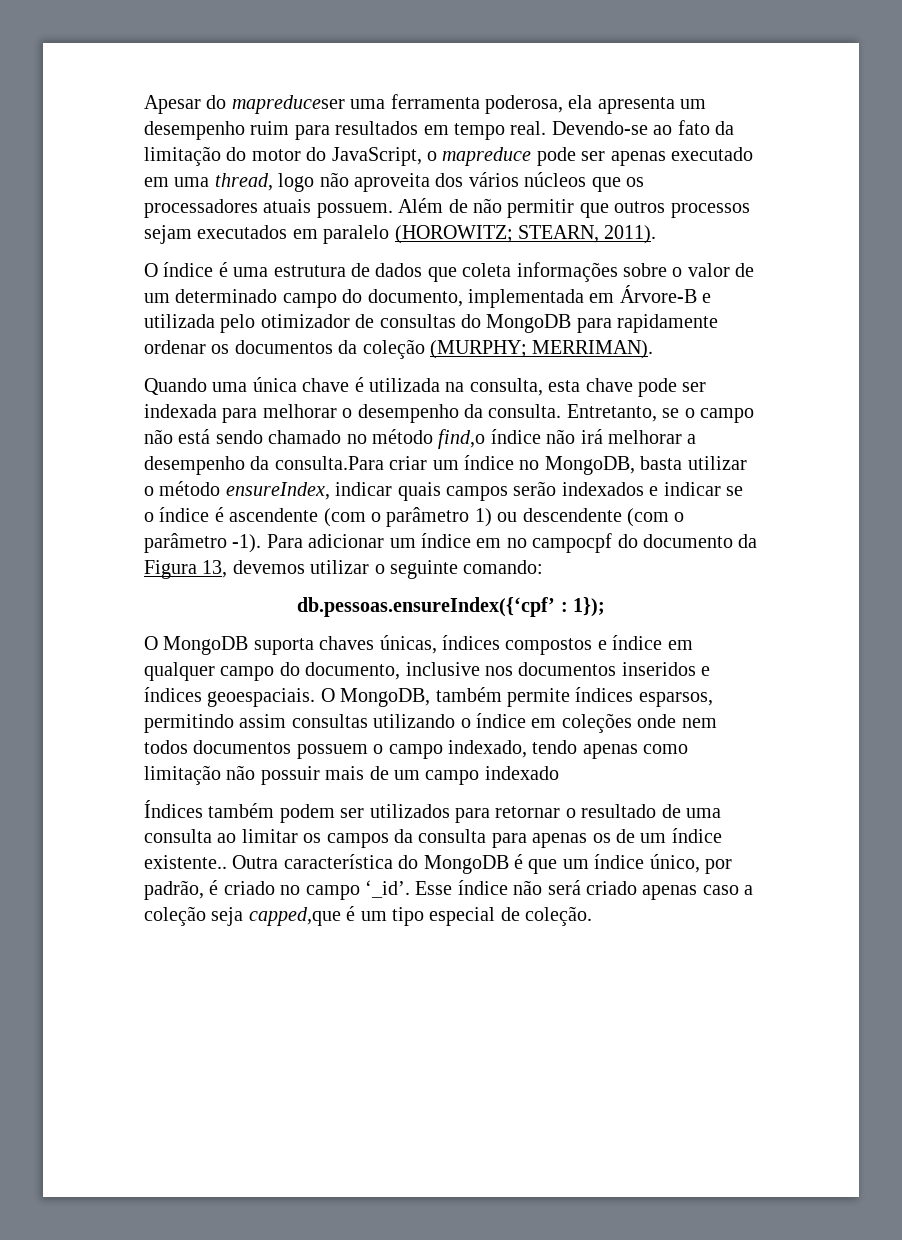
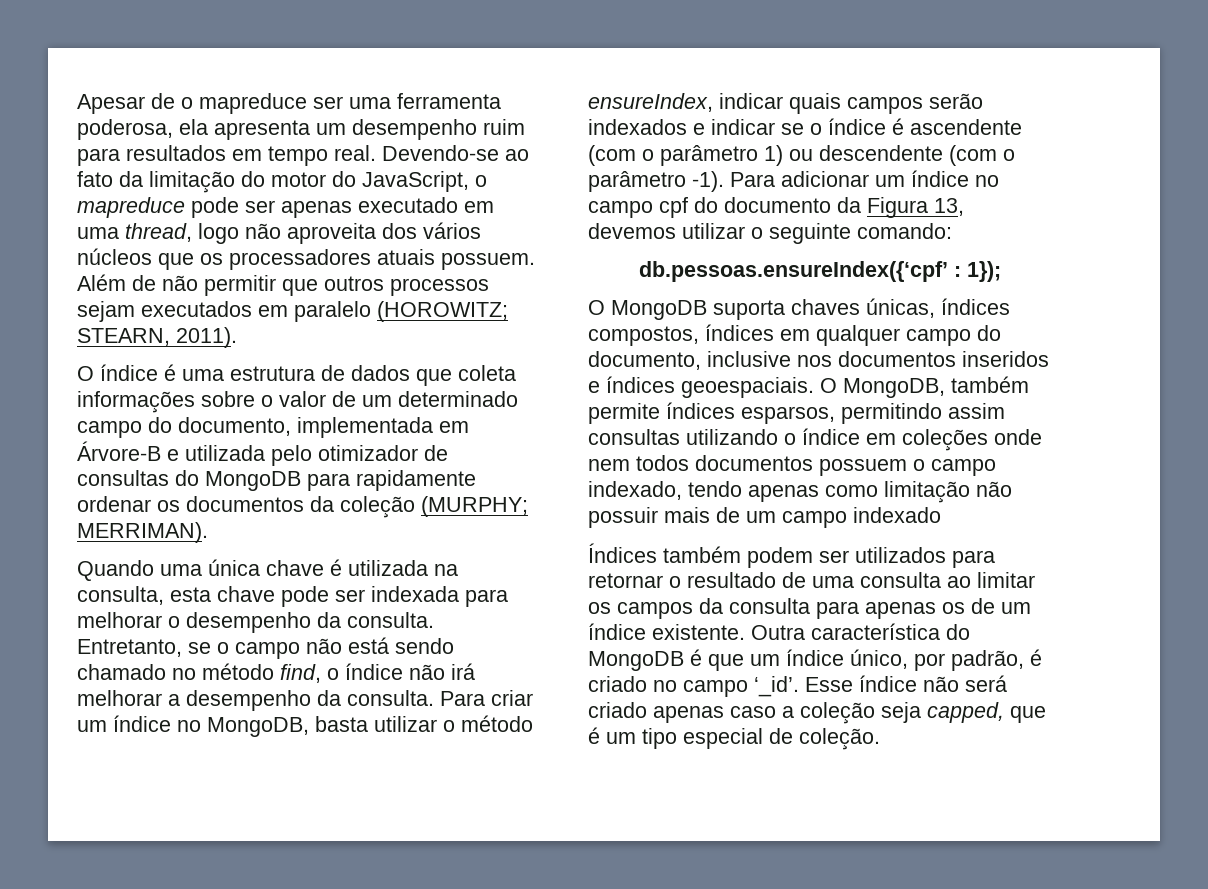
- Apesar do mapreduceser uma ferramenta poderosa, ela apresenta um desempenho ruim para resultados em tempo real.
+ Apesar de o mapreduce ser uma ferramenta poderosa, ela apresenta um desempenho ruim para resultados em tempo real.
- Entretanto, se o campo não está sendo chamado no método find,o índice não irá melhorar a desempenho da consulta.Para criar um índice no MongoDB, basta utilizar o método ensureIndex, indicar quais campos serão indexados e indicar se o índice é ascendente (com o parâmetro 1) ou descendente (com o parâmetro -1).
+ Entretanto, se o campo não está sendo chamado no método find, o índice não irá melhorar a desempenho da consulta. Para criar um índice no MongoDB, basta utilizar o método ensureIndex, indicar quais campos serão indexados e indicar se o índice é ascendente (com o parâmetro 1) ou descendente (com o parâmetro -1).
- Para adicionar um índice em no campocpf do documento da Figura 13, devemos utilizar o seguinte comando:
+ Para adicionar um índice no campo cpf do documento da Figura 13, devemos utilizar o seguinte comando:
- O MongoDB suporta chaves únicas, índices compostos e índice em qualquer campo do documento, inclusive nos documentos inseridos e índices geoespaciais.
+ O MongoDB suporta chaves únicas, índices compostos, índices em qualquer campo do documento, inclusive nos documentos inseridos e índices geoespaciais.
- Índices também podem ser utilizados para retornar o resultado de uma consulta ao limitar os campos da consulta para apenas os de um índice existente..
+ Índices também podem ser utilizados para retornar o resultado de uma consulta ao limitar os campos da consulta para apenas os de um índice existente.
- Esse índice não será criado apenas caso a coleção seja capped,que é um tipo especial de coleção.
+ Esse índice não será criado apenas caso a coleção seja capped, que é um tipo especial de coleção.

